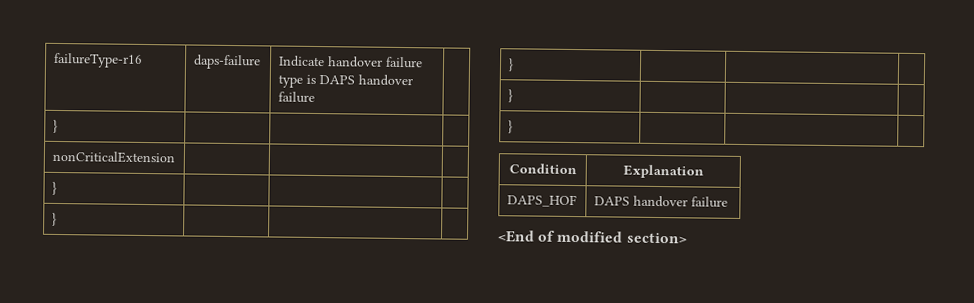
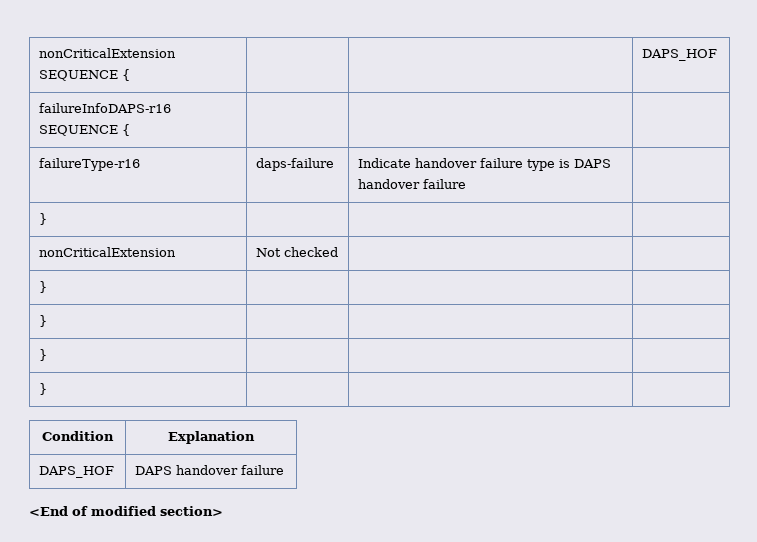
+ nonCriticalExtension SEQUENCE { | | | DAPS_HOF
+ failureInfoDAPS-r16 SEQUENCE { | | |
- nonCriticalExtension | | |
- } | | |
+ nonCriticalExtension | Not checked | |

